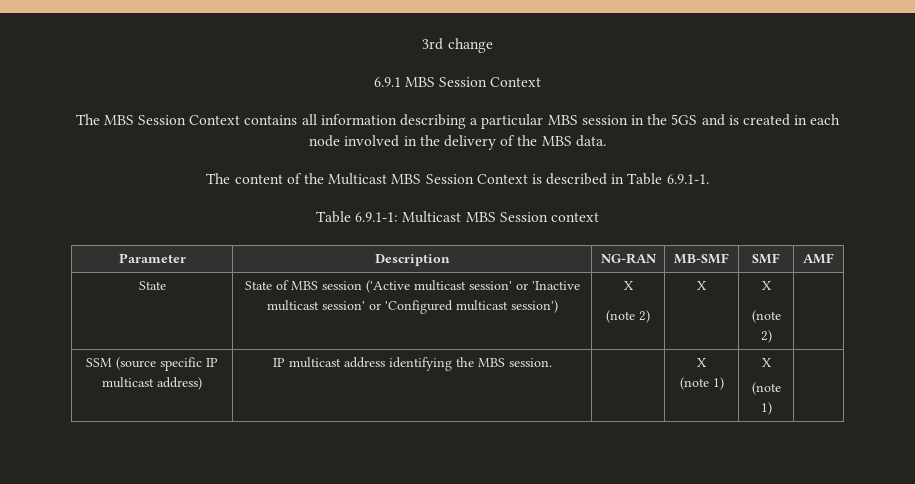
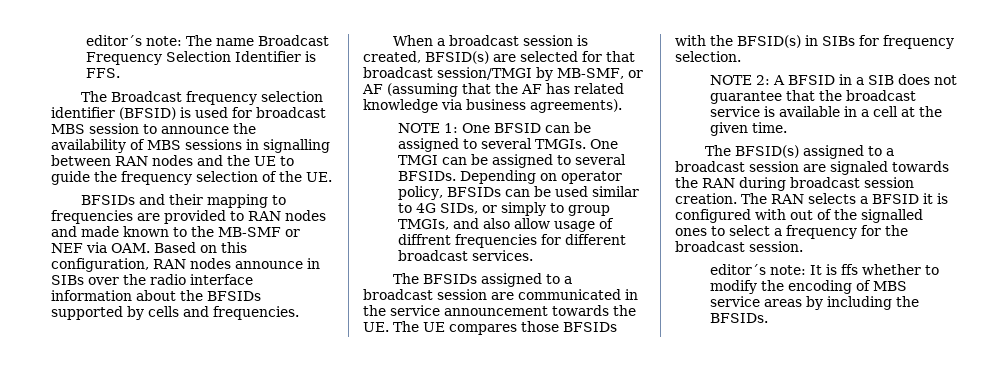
- 3rd change
- 6.9.1 MBS Session Context
- The MBS Session Context contains all information describing a particular MBS session in the 5GS and is created in each node involved in the delivery of the MBS data.
- The content of the Multicast MBS Session Context is described in Table 6.9.1-1.
- Table 6.9.1-1: Multicast MBS Session context
- Parameter | Description | NG-RAN | MB-SMF | SMF | AMF
- State | State of MBS session ('Active multicast session' or 'Inactive multicast session' or 'Configured multicast session') | X
- (note 2) | X | X
- (note 2) |
- SSM (source specific IP multicast address) | IP multicast address identifying the MBS session. | | X
- (note 1) | X
- (note 1) |
+ editor´s note: The name Broadcast Frequency Selection Identifier is FFS.
+ The Broadcast frequency selection identifier (BFSID) is used for broadcast MBS session to announce the availability of MBS sessions in signalling between RAN nodes and the UE to guide the frequency selection of the UE.
+ BFSIDs and their mapping to frequencies are provided to RAN nodes and made known to the MB-SMF or NEF via OAM. Based on this configuration, RAN nodes announce in SIBs over the radio interface information about the BFSIDs supported by cells and frequencies.
+ When a broadcast session is created, BFSID(s) are selected for that broadcast session/TMGI by MB-SMF, or AF (assuming that the AF has related knowledge via business agreements).
+ NOTE 1: One BFSID can be assigned to several TMGIs. One TMGI can be assigned to several BFSIDs. Depending on operator policy, BFSIDs can be used similar to 4G SIDs, or simply to group TMGIs, and also allow usage of diffrent frequencies for different broadcast services.
+ The BFSIDs assigned to a broadcast session are communicated in the service announcement towards the UE. The UE compares those BFSIDs with the BFSID(s) in SIBs for frequency selection.
+ NOTE 2: A BFSID in a SIB does not guarantee that the broadcast service is available in a cell at the given time.
+ The BFSID(s) assigned to a broadcast session are signaled towards the RAN during broadcast session creation. The RAN selects a BFSID it is configured with out of the signalled ones to select a frequency for the broadcast session.
+ editor´s note: It is ffs whether to modify the encoding of MBS service areas by including the BFSIDs.

